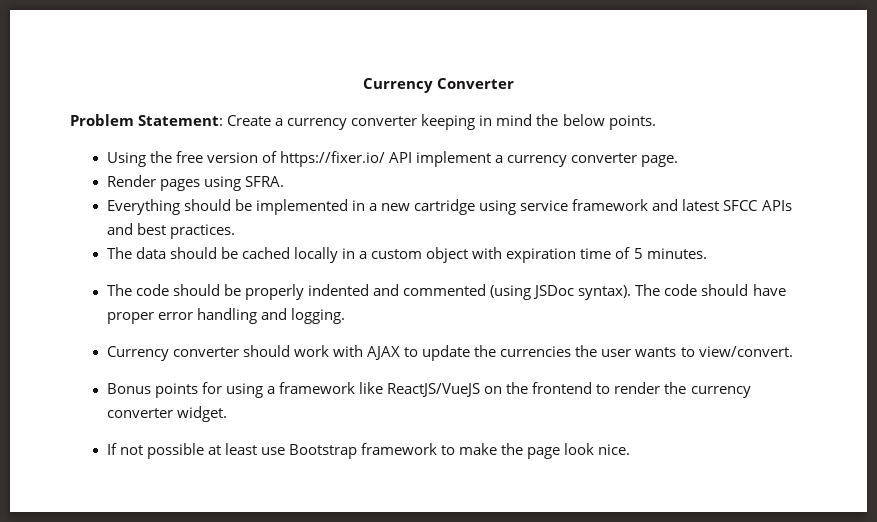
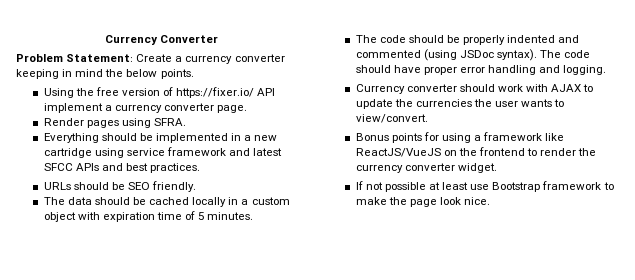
+ URLs should be SEO friendly.

